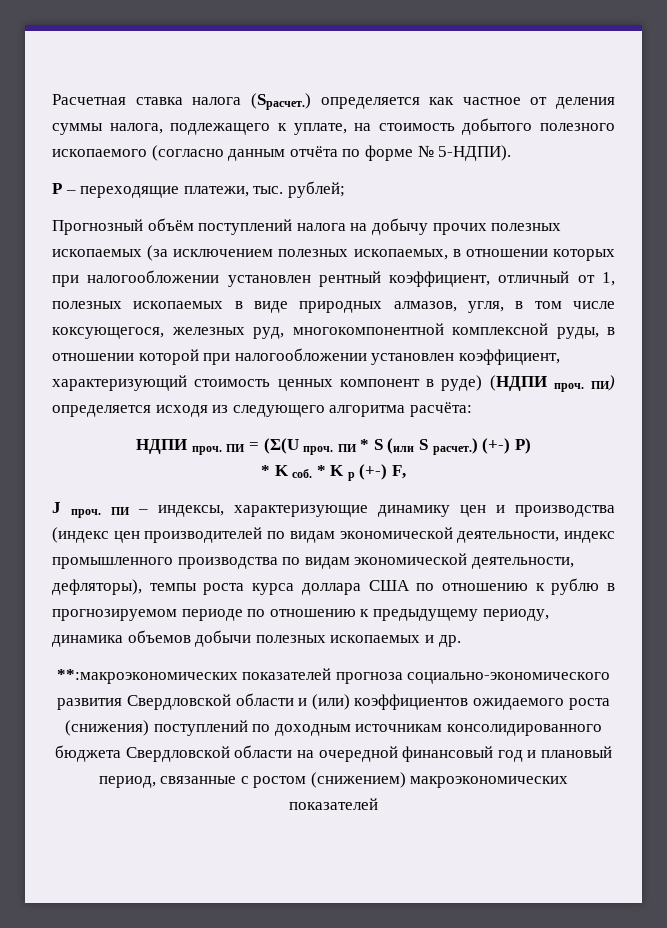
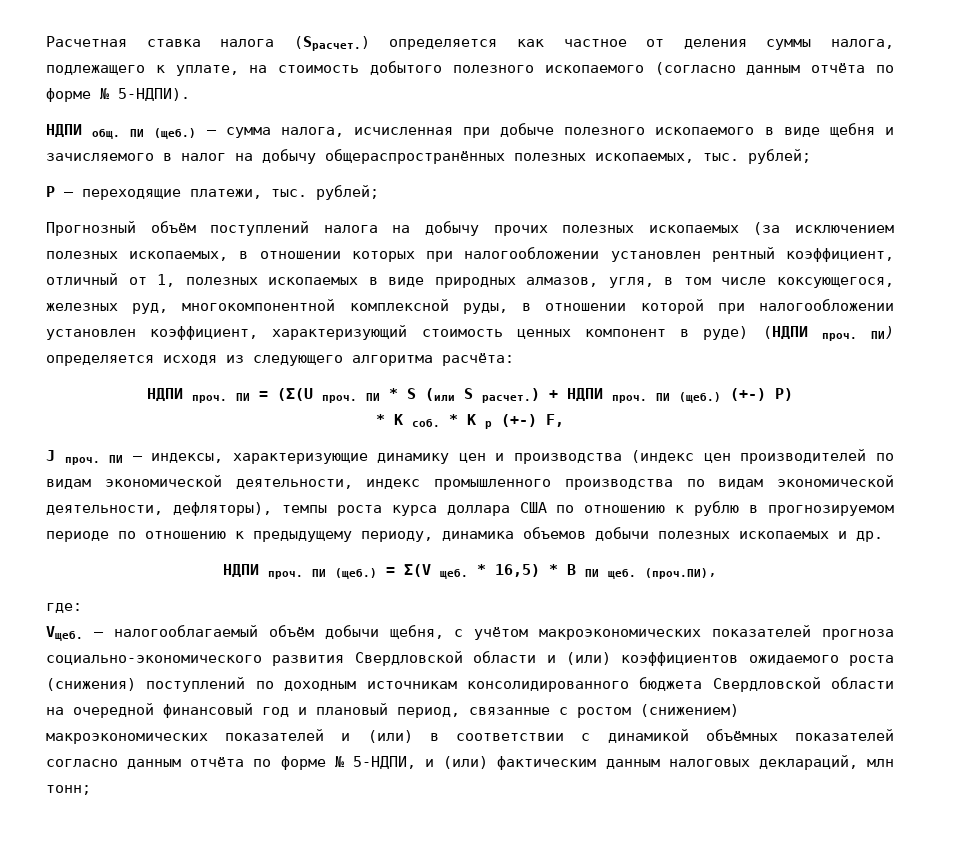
+ НДПИ общ. ПИ (щеб.) – сумма налога, исчисленная при добыче полезного ископаемого в виде щебня и зачисляемого в налог на добычу общераспространённых полезных ископаемых, тыс. рублей;
+ + НДПИ проч. ПИ (щеб.)
- **:макроэкономических показателей прогноза социально-экономического развития Свердловской области и (или) коэффициентов ожидаемого роста (снижения) поступлений по доходным источникам консолидированного бюджета Свердловской области на очередной финансовый год и плановый период, связанные с ростом (снижением) макроэкономических показателей
+ НДПИ проч. ПИ (щеб.) = Ʃ(V щеб. * 16,5) * B ПИ щеб. (проч.ПИ),
+ где:
+ Vщеб. – налогооблагаемый объём добычи щебня, с учётом макроэкономических показателей прогноза социально-экономического развития Свердловской области и (или) коэффициентов ожидаемого роста (снижения) поступлений по доходным источникам консолидированного бюджета Свердловской области на очередной финансовый год и плановый период, связанные с ростом (снижением) макроэкономических показателей и (или) в соответствии с динамикой объёмных показателей согласно данным отчёта по форме № 5-НДПИ, и (или) фактическим данным налоговых деклараций, млн тонн;

